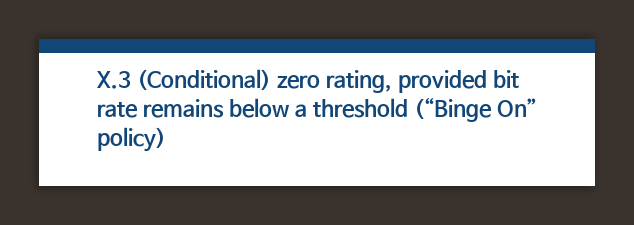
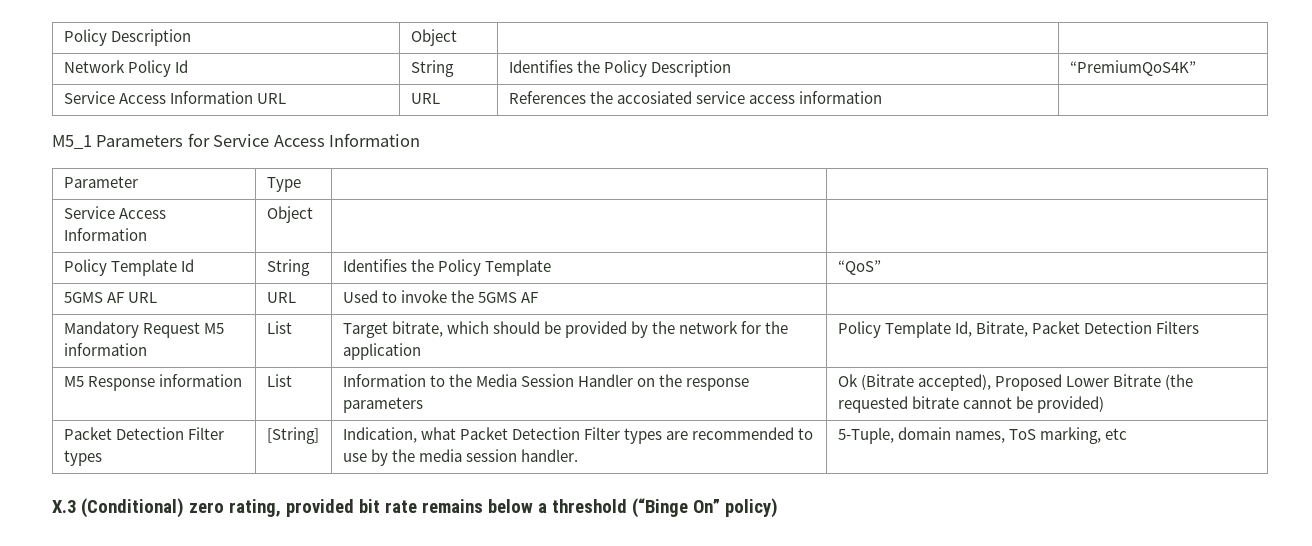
+ Policy Description | Object | |
+ Network Policy Id | String | Identifies the Policy Description | “PremiumQoS4K”
+ Service Access Information URL | URL | References the accosiated service access information |
+ M5_1 Parameters for Service Access Information
+ Parameter | Type | |
+ Service Access Information | Object | |
+ Policy Template Id | String | Identifies the Policy Template | “QoS”
+ 5GMS AF URL | URL | Used to invoke the 5GMS AF |
+ Mandatory Request M5 information | List | Target bitrate, which should be provided by the network for the application | Policy Template Id, Bitrate, Packet Detection Filters
+ M5 Response information | List | Information to the Media Session Handler on the response parameters | Ok (Bitrate accepted), Proposed Lower Bitrate (the requested bitrate cannot be provided)
+ Packet Detection Filter types | [String] | Indication, what Packet Detection Filter types are recommended to use by the media session handler. | 5-Tuple, domain names, ToS marking, etc

